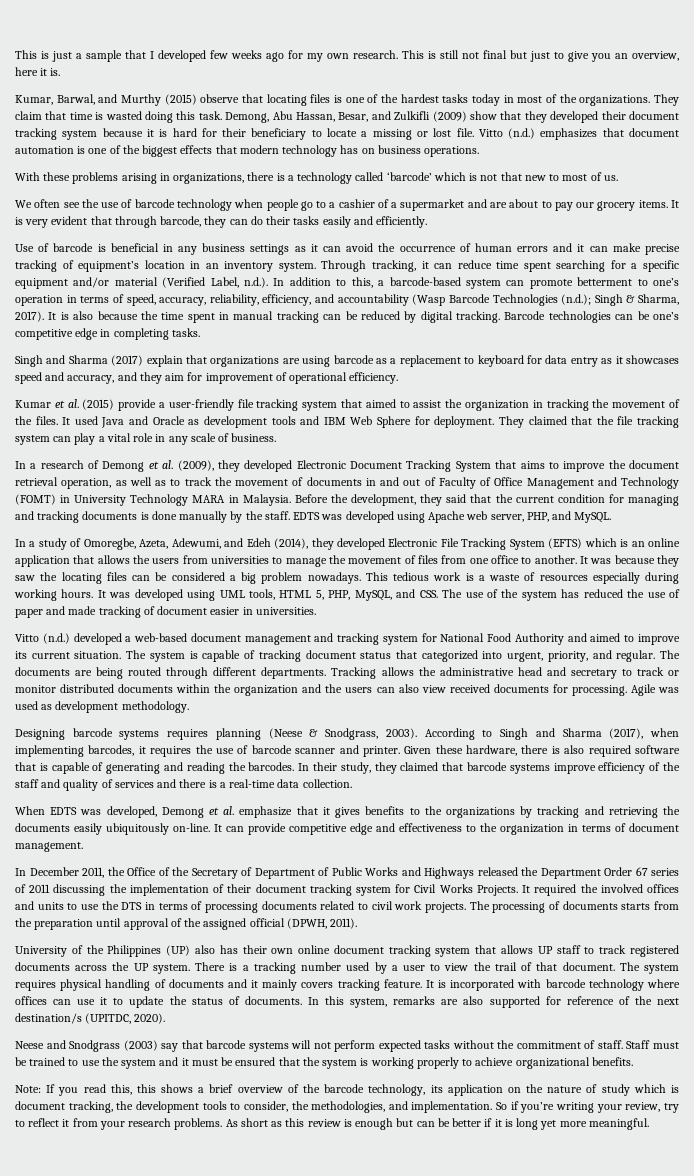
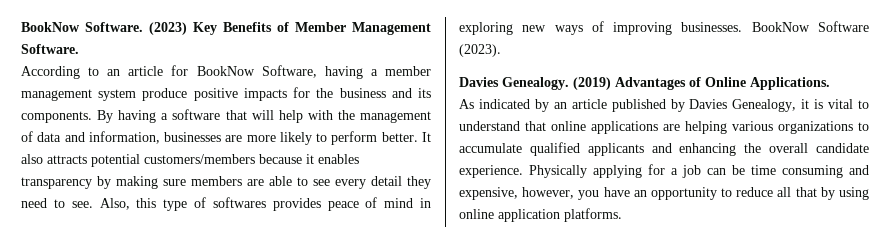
- This is just a sample that I developed few weeks ago for my own research. This is still not final but just to give you an overview, here it is.
- Kumar, Barwal, and Murthy (2015) observe that locating files is one of the hardest tasks today in most of the organizations. They claim that time is wasted doing this task. Demong, Abu Hassan, Besar, and Zulkifli (2009) show that they developed their document tracking system because it is hard for their beneficiary to locate a missing or lost file. Vitto (n.d.) emphasizes that document automation is one of the biggest effects that modern technology has on business operations.
- With these problems arising in organizations, there is a technology called ‘barcode’ which is not that new to most of us.
- We often see the use of barcode technology when people go to a cashier of a supermarket and are about to pay our grocery items. It is very evident that through barcode, they can do their tasks easily and efficiently.
- Use of barcode is beneficial in any business settings as it can avoid the occurrence of human errors and it can make precise tracking of equipment’s location in an inventory system. Through tracking, it can reduce time spent searching for a specific equipment and/or material (Verified Label, n.d.). In addition to this, a barcode-based system can promote betterment to one’s operation in terms of speed, accuracy, reliability, efficiency, and accountability (Wasp Barcode Technologies (n.d.); Singh & Sharma, 2017). It is also because the time spent in manual tracking can be reduced by digital tracking. Barcode technologies can be one’s competitive edge in completing tasks.
- Singh and Sharma (2017) explain that organizations are using barcode as a replacement to keyboard for data entry as it showcases speed and accuracy, and they aim for improvement of operational efficiency.
- Kumar et al. (2015) provide a user-friendly file tracking system that aimed to assist the organization in tracking the movement of the files. It used Java and Oracle as development tools and IBM Web Sphere for deployment. They claimed that the file tracking system can play a vital role in any scale of business.
- In a research of Demong et al. (2009), they developed Electronic Document Tracking System that aims to improve the document retrieval operation, as well as to track the movement of documents in and out of Faculty of Office Management and Technology (FOMT) in University Technology MARA in Malaysia. Before the development, they said that the current condition for managing and tracking documents is done manually by the staff. EDTS was developed using Apache web server, PHP, and MySQL.
- In a study of Omoregbe, Azeta, Adewumi, and Edeh (2014), they developed Electronic File Tracking System (EFTS) which is an online application that allows the users from universities to manage the movement of files from one office to another. It was because they saw the locating files can be considered a big problem nowadays. This tedious work is a waste of resources especially during working hours. It was developed using UML tools, HTML 5, PHP, MySQL, and CSS. The use of the system has reduced the use of paper and made tracking of document easier in universities.
- Vitto (n.d.) developed a web-based document management and tracking system for National Food Authority and aimed to improve its current situation. The system is capable of tracking document status that categorized into urgent, priority, and regular. The documents are being routed through different departments. Tracking allows the administrative head and secretary to track or monitor distributed documents within the organization and the users can also view received documents for processing. Agile was used as development methodology.
- Designing barcode systems requires planning (Neese & Snodgrass, 2003). According to Singh and Sharma (2017), when implementing barcodes, it requires the use of barcode scanner and printer. Given these hardware, there is also required software that is capable of generating and reading the barcodes. In their study, they claimed that barcode systems improve efficiency of the staff and quality of services and there is a real-time data collection.
- When EDTS was developed, Demong et al. emphasize that it gives benefits to the organizations by tracking and retrieving the documents easily ubiquitously on-line. It can provide competitive edge and effectiveness to the organization in terms of document management.
- In December 2011, the Office of the Secretary of Department of Public Works and Highways released the Department Order 67 series of 2011 discussing the implementation of their document tracking system for Civil Works Projects. It required the involved offices and units to use the DTS in terms of processing documents related to civil work projects. The processing of documents starts from the preparation until approval of the assigned official (DPWH, 2011).
- University of the Philippines (UP) also has their own online document tracking system that allows UP staff to track registered documents across the UP system. There is a tracking number used by a user to view the trail of that document. The system requires physical handling of documents and it mainly covers tracking feature. It is incorporated with barcode technology where offices can use it to update the status of documents. In this system, remarks are also supported for reference of the next destination/s (UPITDC, 2020).
- Neese and Snodgrass (2003) say that barcode systems will not perform expected tasks without the commitment of staff. Staff must be trained to use the system and it must be ensured that the system is working properly to achieve organizational benefits.
- Note: If you read this, this shows a brief overview of the barcode technology, its application on the nature of study which is document tracking, the development tools to consider, the methodologies, and implementation. So if you’re writing your review, try to reflect it from your research problems. As short as this review is enough but can be better if it is long yet more meaningful.
+ BookNow Software. (2023) Key Benefits of Member Management Software.
+ According to an article for BookNow Software, having a member management system produce positive impacts for the business and its components. By having a software that will help with the management of data and information, businesses are more likely to perform better. It also attracts potential customers/members because it enables transparency by making sure members are able to see every detail they need to see. Also, this type of softwares provides peace of mind in exploring new ways of improving businesses. BookNow Software (2023).
+ Davies Genealogy. (2019) Advantages of Online Applications.
+ As indicated by an article published by Davies Genealogy, it is vital to understand that online applications are helping various organizations to accumulate qualified applicants and enhancing the overall candidate experience. Physically applying for a job can be time consuming and expensive, however, you have an opportunity to reduce all that by using online application platforms.

